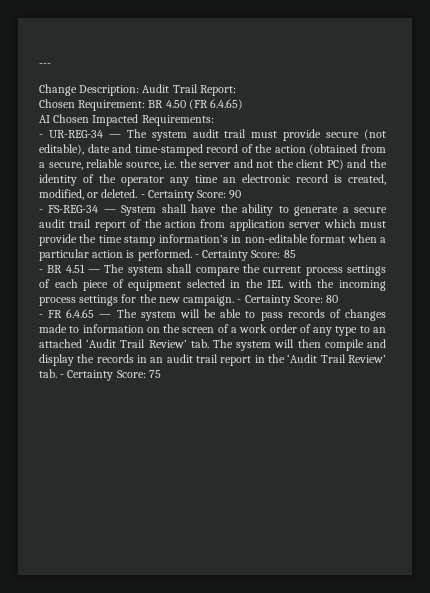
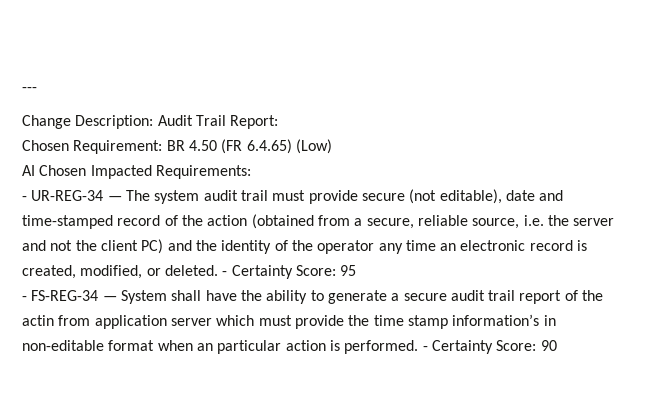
- Chosen Requirement: BR 4.50 (FR 6.4.65)
+ Chosen Requirement: BR 4.50 (FR 6.4.65) (Low)
- - Certainty Score: 90
+ - Certainty Score: 95
- - FS-REG-34 — System shall have the ability to generate a secure audit trail report of the action from application server which must provide the time stamp information’s in non-editable format when a particular action is performed.
+ - FS-REG-34 — System shall have the ability to generate a secure audit trail report of the actin from application server which must provide the time stamp information’s in non-editable format when an particular action is performed.
- - Certainty Score: 85
- - BR 4.51 — The system shall compare the current process settings of each piece of equipment selected in the IEL with the incoming process settings for the new campaign. - Certainty Score: 80
- - FR 6.4.65 — The system will be able to pass records of changes made to information on the screen of a work order of any type to an attached ‘Audit Trail Review’ tab. The system will then compile and display the records in an audit trail report in the ‘Audit Trail Review’ tab. - Certainty Score: 75
+ - Certainty Score: 90

